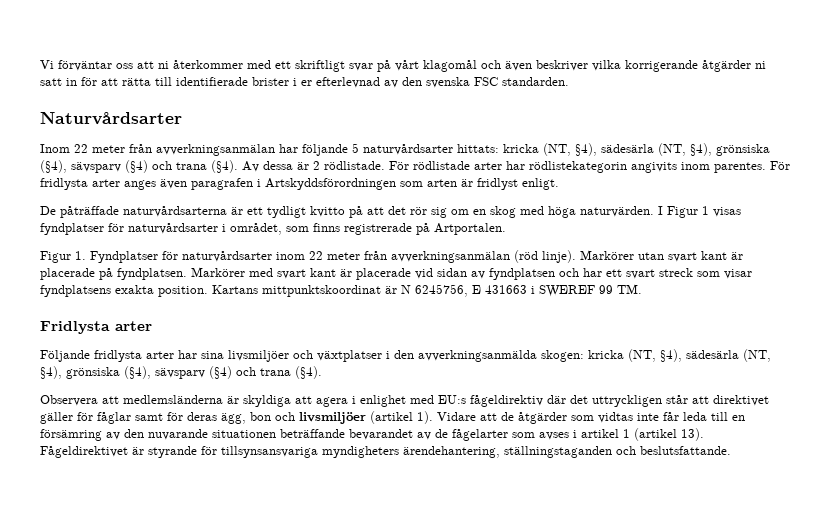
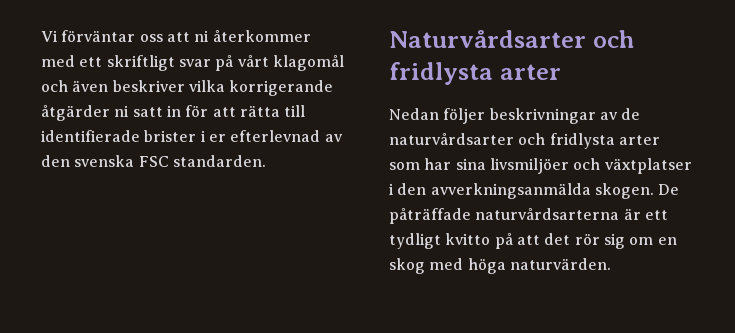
- Naturvårdsarter
- Inom 22 meter från avverkningsanmälan har följande 5 naturvårdsarter hittats: kricka (NT, §4), sädesärla (NT, §4), grönsiska (§4), sävsparv (§4) och trana (§4). Av dessa är 2 rödlistade. För rödlistade arter har rödlistekategorin angivits inom parentes. För fridlysta arter anges även paragrafen i Artskyddsförordningen som arten är fridlyst enligt.
- De påträffade naturvårdsarterna är ett tydligt kvitto på att det rör sig om en skog med höga naturvärden. I Figur 1 visas fyndplatser för naturvårdsarter i området, som finns registrerade på Artportalen.
- Figur 1. Fyndplatser för naturvårdsarter inom 22 meter från avverkningsanmälan (röd linje). Markörer utan svart kant är placerade på fyndplatsen. Markörer med svart kant är placerade vid sidan av fyndplatsen och har ett svart streck som visar fyndplatsens exakta position. Kartans mittpunktskoordinat är N 6245756, E 431663 i SWEREF 99 TM.
- Fridlysta arter
- Följande fridlysta arter har sina livsmiljöer och växtplatser i den avverkningsanmälda skogen: kricka (NT, §4), sädesärla (NT, §4), grönsiska (§4), sävsparv (§4) och trana (§4).
- Observera att medlemsländerna är skyldiga att agera i enlighet med EU:s fågeldirektiv där det uttryckligen står att direktivet gäller för fåglar samt för deras ägg, bon och livsmiljöer (artikel 1). Vidare att de åtgärder som vidtas inte får leda till en försämring av den nuvarande situationen beträffande bevarandet av de fågelarter som avses i artikel 1 (artikel 13). Fågeldirektivet är styrande för tillsynsansvariga myndigheters ärendehantering, ställningstaganden och beslutsfattande.
+ Naturvårdsarter och fridlysta arter
+ Nedan följer beskrivningar av de naturvårdsarter och fridlysta arter som har sina livsmiljöer och växtplatser i den avverkningsanmälda skogen. De påträffade naturvårdsarterna är ett tydligt kvitto på att det rör sig om en skog med höga naturvärden.

